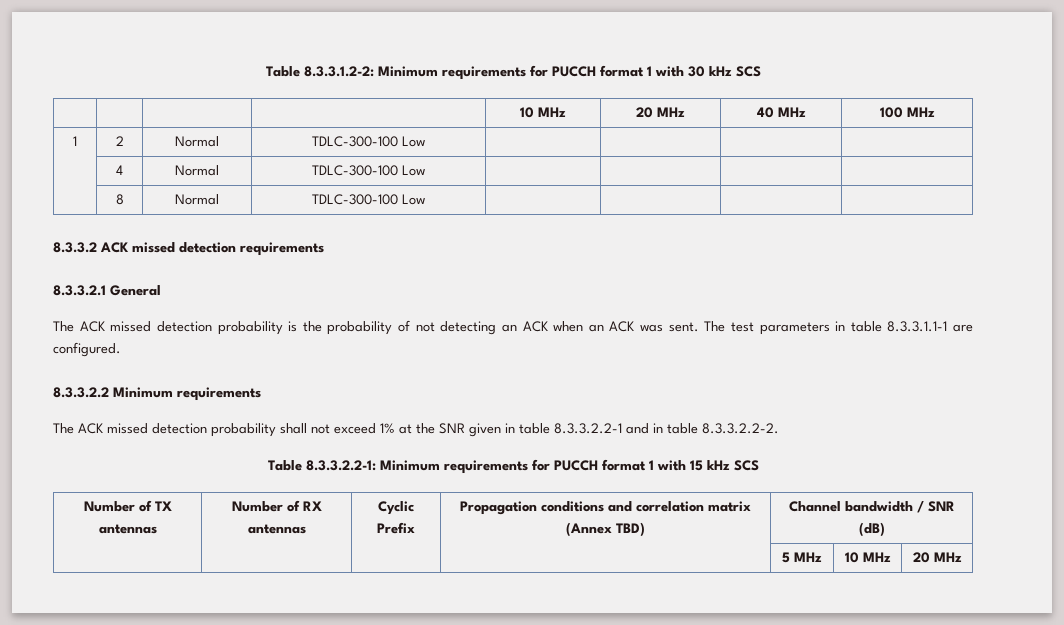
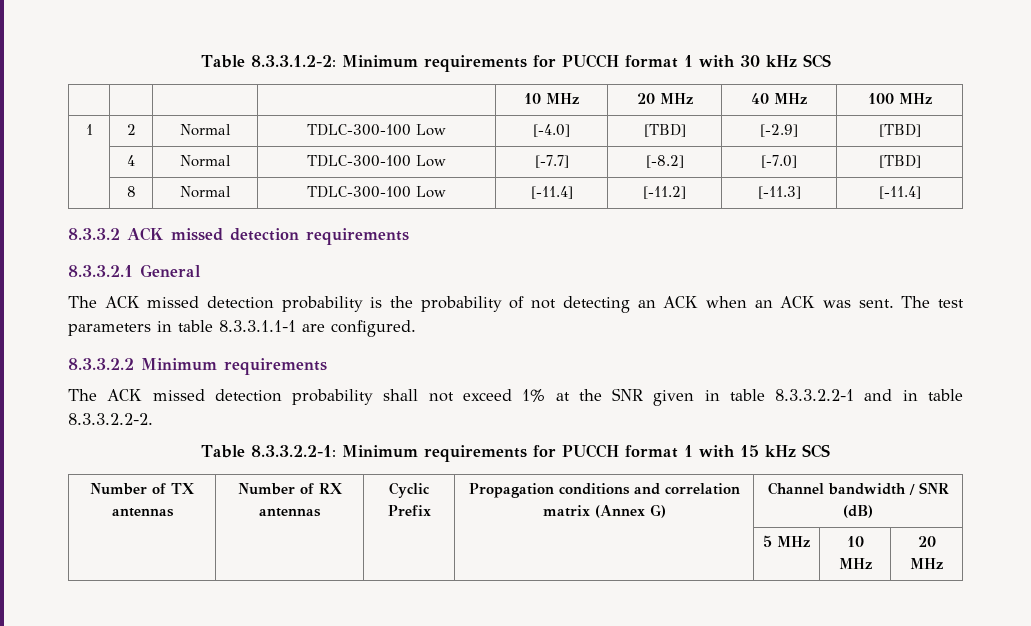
- 1 | 2 | Normal | TDLC-300-100 Low | | | |
+ 1 | 2 | Normal | TDLC-300-100 Low | [-4.0] | [TBD] | [-2.9] | [TBD]
- | 4 | Normal | TDLC-300-100 Low | | | |
+ | 4 | Normal | TDLC-300-100 Low | [-7.7] | [-8.2] | [-7.0] | [TBD]
- | 8 | Normal | TDLC-300-100 Low | | | |
+ | 8 | Normal | TDLC-300-100 Low | [-11.4] | [-11.2] | [-11.3] | [-11.4]
- Number of TX antennas | Number of RX antennas | Cyclic Prefix | Propagation conditions and correlation matrix (Annex TBD) | Channel bandwidth / SNR (dB)
+ Number of TX antennas | Number of RX antennas | Cyclic Prefix | Propagation conditions and correlation matrix (Annex G) | Channel bandwidth / SNR (dB)

